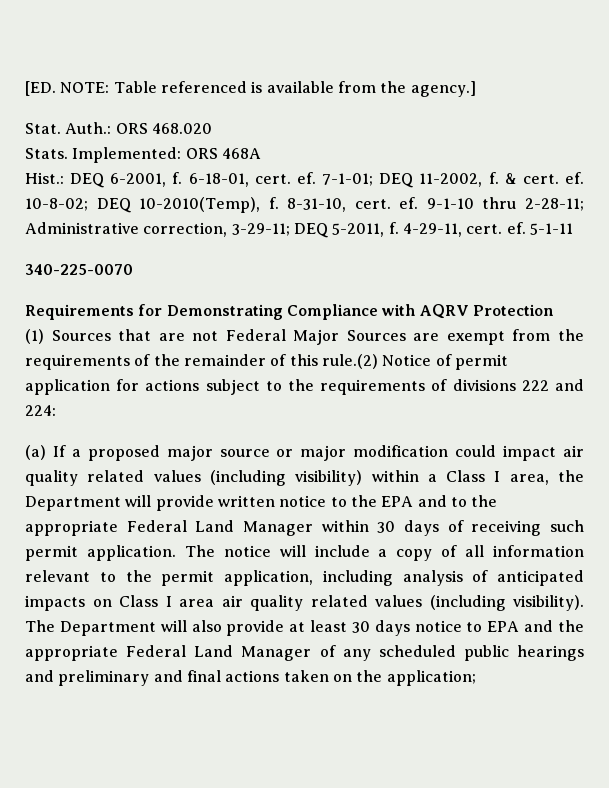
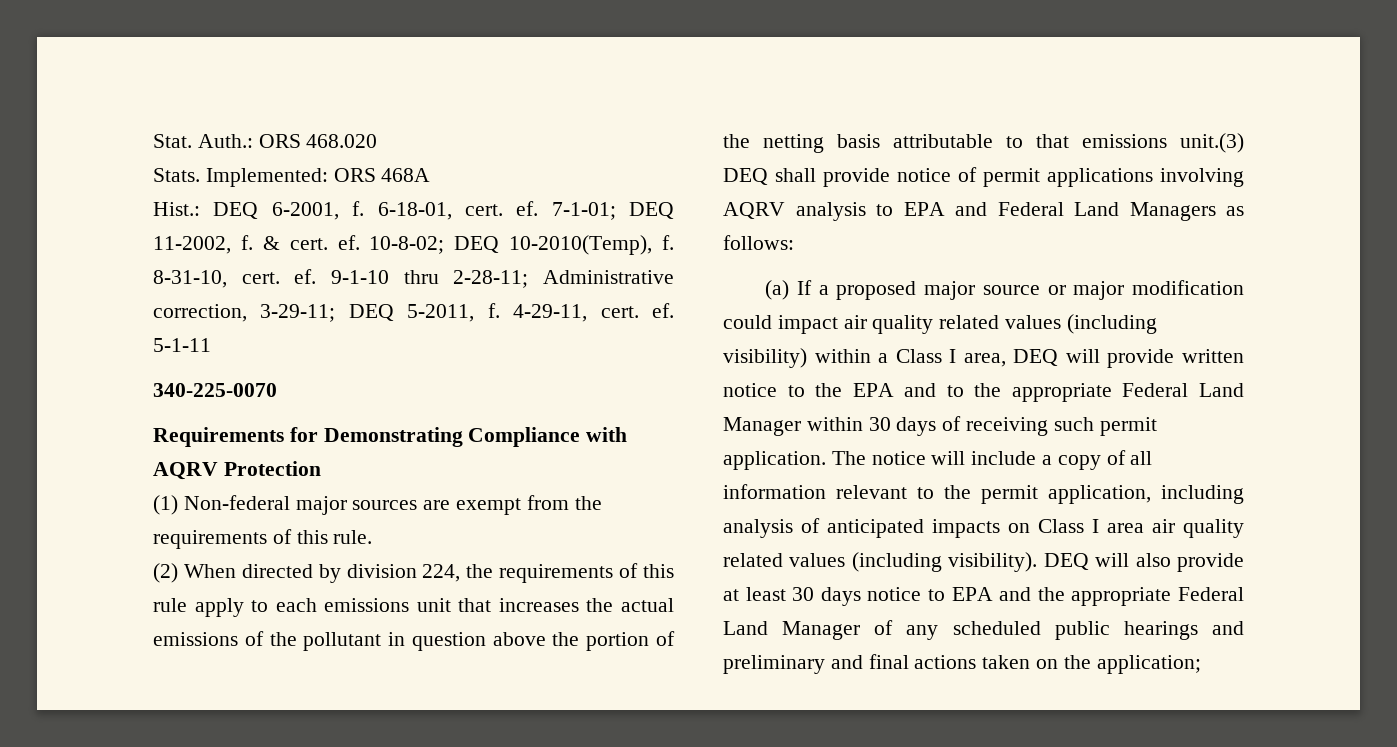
- [ED. NOTE: Table referenced is available from the agency.]
- (1) Sources that are not Federal Major Sources are exempt from the requirements of the remainder of this rule.(2) Notice of permit application for actions subject to the requirements of divisions 222 and 224:
+ (1) Non-federal major sources are exempt from the requirements of this rule.
+ (2) When directed by division 224, the requirements of this rule apply to each emissions unit that increases the actual emissions of the pollutant in question above the portion of the netting basis attributable to that emissions unit.(3) DEQ shall provide notice of permit applications involving AQRV analysis to EPA and Federal Land Managers as follows:
- (a) If a proposed major source or major modification could impact air quality related values (including visibility) within a Class I area, the Department will provide written notice to the EPA and to the appropriate Federal Land Manager within 30 days of receiving such permit application.
+ (a) If a proposed major source or major modification could impact air quality related values (including visibility) within a Class I area, DEQ will provide written notice to the EPA and to the appropriate Federal Land Manager within 30 days of receiving such permit application.
- The Department will also provide at least 30 days notice to EPA and the appropriate Federal Land Manager of any scheduled public hearings and preliminary and final actions taken on the application;
+ DEQ will also provide at least 30 days notice to EPA and the appropriate Federal Land Manager of any scheduled public hearings and preliminary and final actions taken on the application;

